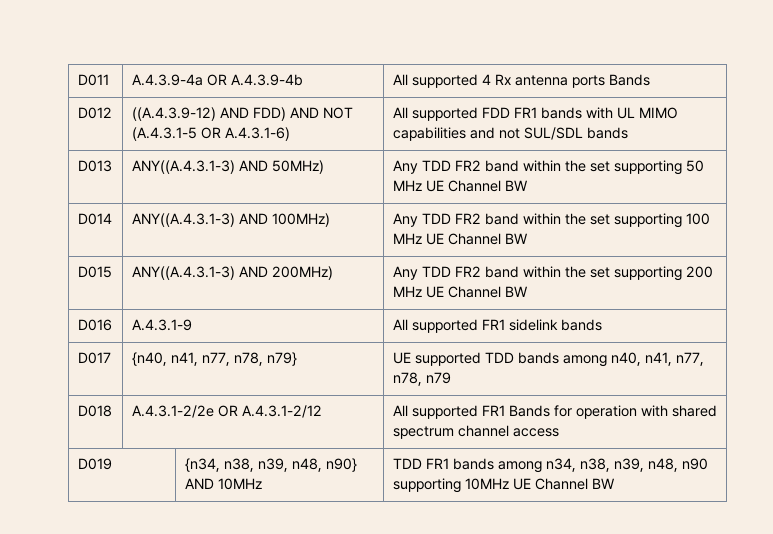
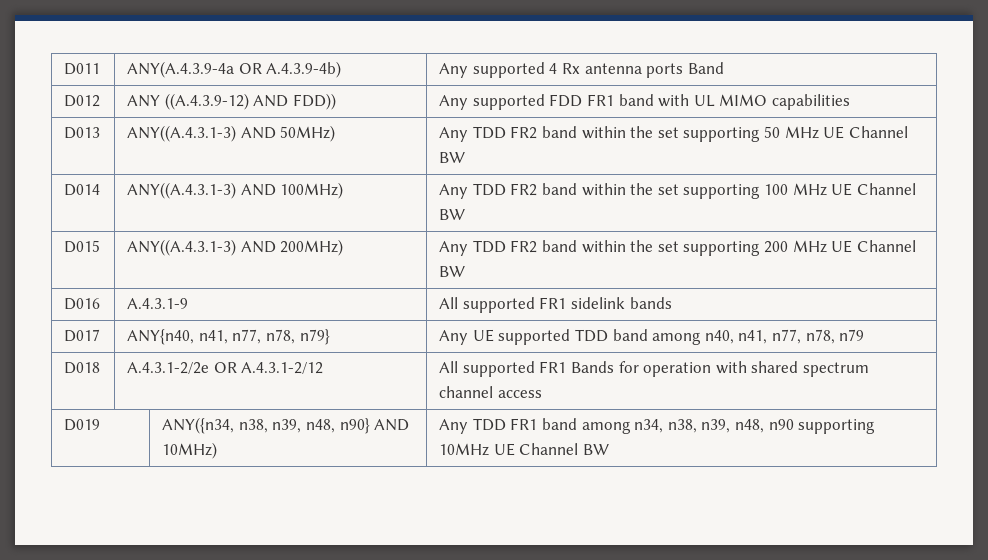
- D011 | A.4.3.9-4a OR A.4.3.9-4b | All supported 4 Rx antenna ports Bands
+ D011 | ANY(A.4.3.9-4a OR A.4.3.9-4b) | Any supported 4 Rx antenna ports Band
- D012 | ((A.4.3.9-12) AND FDD) AND NOT (A.4.3.1-5 OR A.4.3.1-6) | All supported FDD FR1 bands with UL MIMO capabilities and not SUL/SDL bands
+ D012 | ANY ((A.4.3.9-12) AND FDD)) | Any supported FDD FR1 band with UL MIMO capabilities
- D017 | {n40, n41, n77, n78, n79} | UE supported TDD bands among n40, n41, n77, n78, n79
+ D017 | ANY{n40, n41, n77, n78, n79} | Any UE supported TDD band among n40, n41, n77, n78, n79
- D019 | {n34, n38, n39, n48, n90} AND 10MHz | TDD FR1 bands among n34, n38, n39, n48, n90 supporting 10MHz UE Channel BW
+ D019 | ANY({n34, n38, n39, n48, n90} AND 10MHz) | Any TDD FR1 band among n34, n38, n39, n48, n90 supporting 10MHz UE Channel BW

